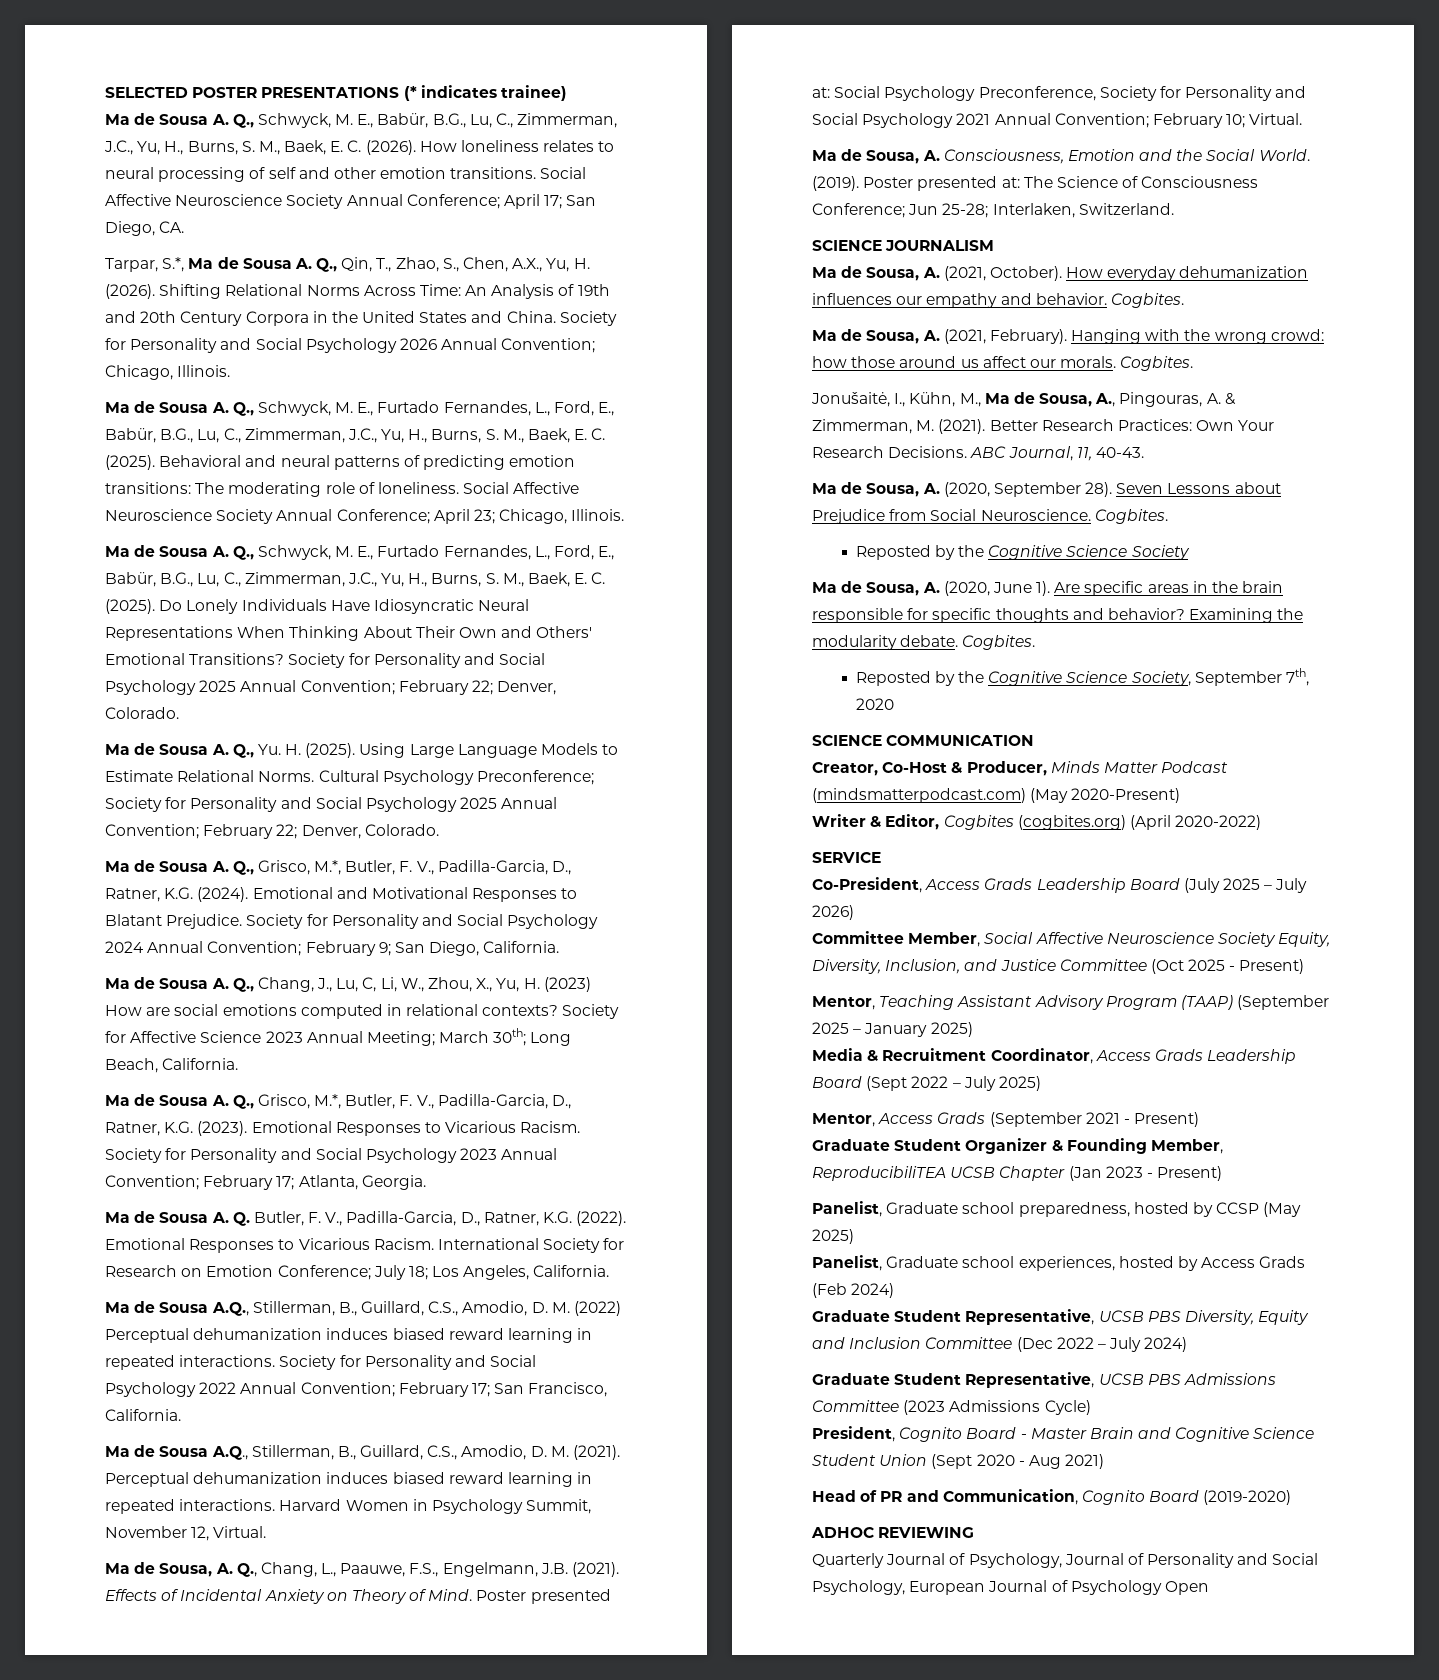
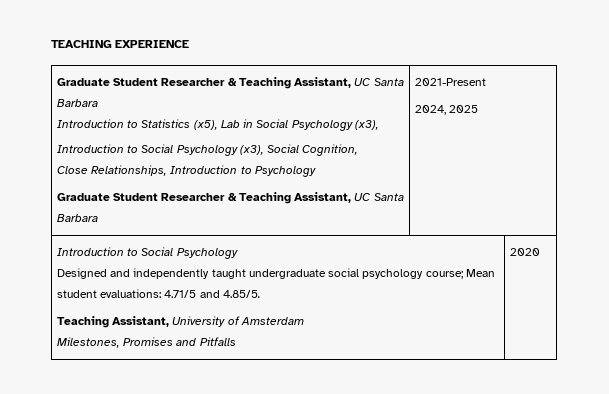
- SELECTED POSTER PRESENTATIONS (* indicates trainee)
- Ma de Sousa A. Q., Schwyck, M. E., Babür, B.G., Lu, C., Zimmerman, J.C., Yu, H., Burns, S. M., Baek, E. C. (2026). How loneliness relates to neural processing of self and other emotion transitions. Social Affective Neuroscience Society Annual Conference; April 17; San Diego, CA.
- Tarpar, S.*, Ma de Sousa A. Q., Qin, T., Zhao, S., Chen, A.X., Yu, H. (2026). Shifting Relational Norms Across Time: An Analysis of 19th and 20th Century Corpora in the United States and China. Society for Personality and Social Psychology 2026 Annual Convention; Chicago, Illinois.
- Ma de Sousa A. Q., Schwyck, M. E., Furtado Fernandes, L., Ford, E., Babür, B.G., Lu, C., Zimmerman, J.C., Yu, H., Burns, S. M., Baek, E. C. (2025). Behavioral and neural patterns of predicting emotion transitions: The moderating role of loneliness. Social Affective Neuroscience Society Annual Conference; April 23; Chicago, Illinois.
- Ma de Sousa A. Q., Schwyck, M. E., Furtado Fernandes, L., Ford, E., Babür, B.G., Lu, C., Zimmerman, J.C., Yu, H., Burns, S. M., Baek, E. C. (2025). Do Lonely Individuals Have Idiosyncratic Neural Representations When Thinking About Their Own and Others' Emotional Transitions? Society for Personality and Social Psychology 2025 Annual Convention; February 22; Denver, Colorado.
- Ma de Sousa A. Q., Yu. H. (2025). Using Large Language Models to Estimate Relational Norms. Cultural Psychology Preconference; Society for Personality and Social Psychology 2025 Annual Convention; February 22; Denver, Colorado.
- Ma de Sousa A. Q., Grisco, M.*, Butler, F. V., Padilla-Garcia, D., Ratner, K.G. (2024). Emotional and Motivational Responses to Blatant Prejudice. Society for Personality and Social Psychology 2024 Annual Convention; February 9; San Diego, California.
- Ma de Sousa A. Q., Chang, J., Lu, C, Li, W., Zhou, X., Yu, H. (2023) How are social emotions computed in relational contexts? Society for Affective Science 2023 Annual Meeting; March 30th; Long Beach, California.
- Ma de Sousa A. Q., Grisco, M.*, Butler, F. V., Padilla-Garcia, D., Ratner, K.G. (2023). Emotional Responses to Vicarious Racism. Society for Personality and Social Psychology 2023 Annual Convention; February 17; Atlanta, Georgia.
- Ma de Sousa A. Q. Butler, F. V., Padilla-Garcia, D., Ratner, K.G. (2022). Emotional Responses to Vicarious Racism. International Society for Research on Emotion Conference; July 18; Los Angeles, California.
- Ma de Sousa A.Q., Stillerman, B., Guillard, C.S., Amodio, D. M. (2022) Perceptual dehumanization induces biased reward learning in repeated interactions. Society for Personality and Social Psychology 2022 Annual Convention; February 17; San Francisco, California.
- Ma de Sousa A.Q., Stillerman, B., Guillard, C.S., Amodio, D. M. (2021). Perceptual dehumanization induces biased reward learning in repeated interactions. Harvard Women in Psychology Summit, November 12, Virtual.
- Ma de Sousa, A. Q., Chang, L., Paauwe, F.S., Engelmann, J.B. (2021). Effects of Incidental Anxiety on Theory of Mind. Poster presented at: Social Psychology Preconference, Society for Personality and Social Psychology 2021 Annual Convention; February 10; Virtual.
- Ma de Sousa, A. Consciousness, Emotion and the Social World. (2019). Poster presented at: The Science of Consciousness Conference; Jun 25-28; Interlaken, Switzerland.
- SCIENCE JOURNALISM
- Ma de Sousa, A. (2021, October). How everyday dehumanization influences our empathy and behavior. Cogbites.
- Ma de Sousa, A. (2021, February). Hanging with the wrong crowd: how those around us affect our morals. Cogbites.
- Jonušaitė, I., Kühn, M., Ma de Sousa, A., Pingouras, A. & Zimmerman, M. (2021). Better Research Practices: Own Your Research Decisions. ABC Journal, 11, 40-43.
- Ma de Sousa, A. (2020, September 28). Seven Lessons about Prejudice from Social Neuroscience. Cogbites.
- Reposted by the Cognitive Science Society
- Ma de Sousa, A. (2020, June 1). Are specific areas in the brain responsible for specific thoughts and behavior? Examining the modularity debate. Cogbites.
- Reposted by the Cognitive Science Society, September 7th, 2020
- SCIENCE COMMUNICATION
- Creator, Co-Host & Producer, Minds Matter Podcast (mindsmatterpodcast.com) (May 2020-Present)
- Writer & Editor, Cogbites (cogbites.org) (April 2020-2022)
- SERVICE
- Co-President, Access Grads Leadership Board (July 2025 – July 2026)
- Committee Member, Social Affective Neuroscience Society Equity, Diversity, Inclusion, and Justice Committee (Oct 2025 - Present)
- Mentor, Teaching Assistant Advisory Program (TAAP) (September 2025 – January 2025)
- Media & Recruitment Coordinator, Access Grads Leadership Board (Sept 2022 – July 2025)
- Mentor, Access Grads (September 2021 - Present)
- Graduate Student Organizer & Founding Member, ReproducibiliTEA UCSB Chapter (Jan 2023 - Present)
- Panelist, Graduate school preparedness, hosted by CCSP (May 2025)
- Panelist, Graduate school experiences, hosted by Access Grads (Feb 2024)
- Graduate Student Representative, UCSB PBS Diversity, Equity and Inclusion Committee (Dec 2022 – July 2024)
- Graduate Student Representative, UCSB PBS Admissions Committee (2023 Admissions Cycle)
- President, Cognito Board - Master Brain and Cognitive Science Student Union (Sept 2020 - Aug 2021)
- Head of PR and Communication, Cognito Board (2019-2020)
- ADHOC REVIEWING
- Quarterly Journal of Psychology, Journal of Personality and Social Psychology, European Journal of Psychology Open
+ TEACHING EXPERIENCE
+ Graduate Student Researcher & Teaching Assistant, UC Santa Barbara
+ Introduction to Statistics (x5), Lab in Social Psychology (x3),
+ Introduction to Social Psychology (x3), Social Cognition,
+ Close Relationships, Introduction to Psychology
+ Graduate Student Researcher & Teaching Assistant, UC Santa Barbara | 2021-Present
+ 2024, 2025
+ Introduction to Social Psychology
+ Designed and independently taught undergraduate social psychology course; Mean student evaluations: 4.71/5 and 4.85/5.
+ Teaching Assistant, University of Amsterdam
+ Milestones, Promises and Pitfalls | 2020

